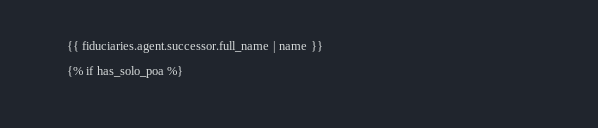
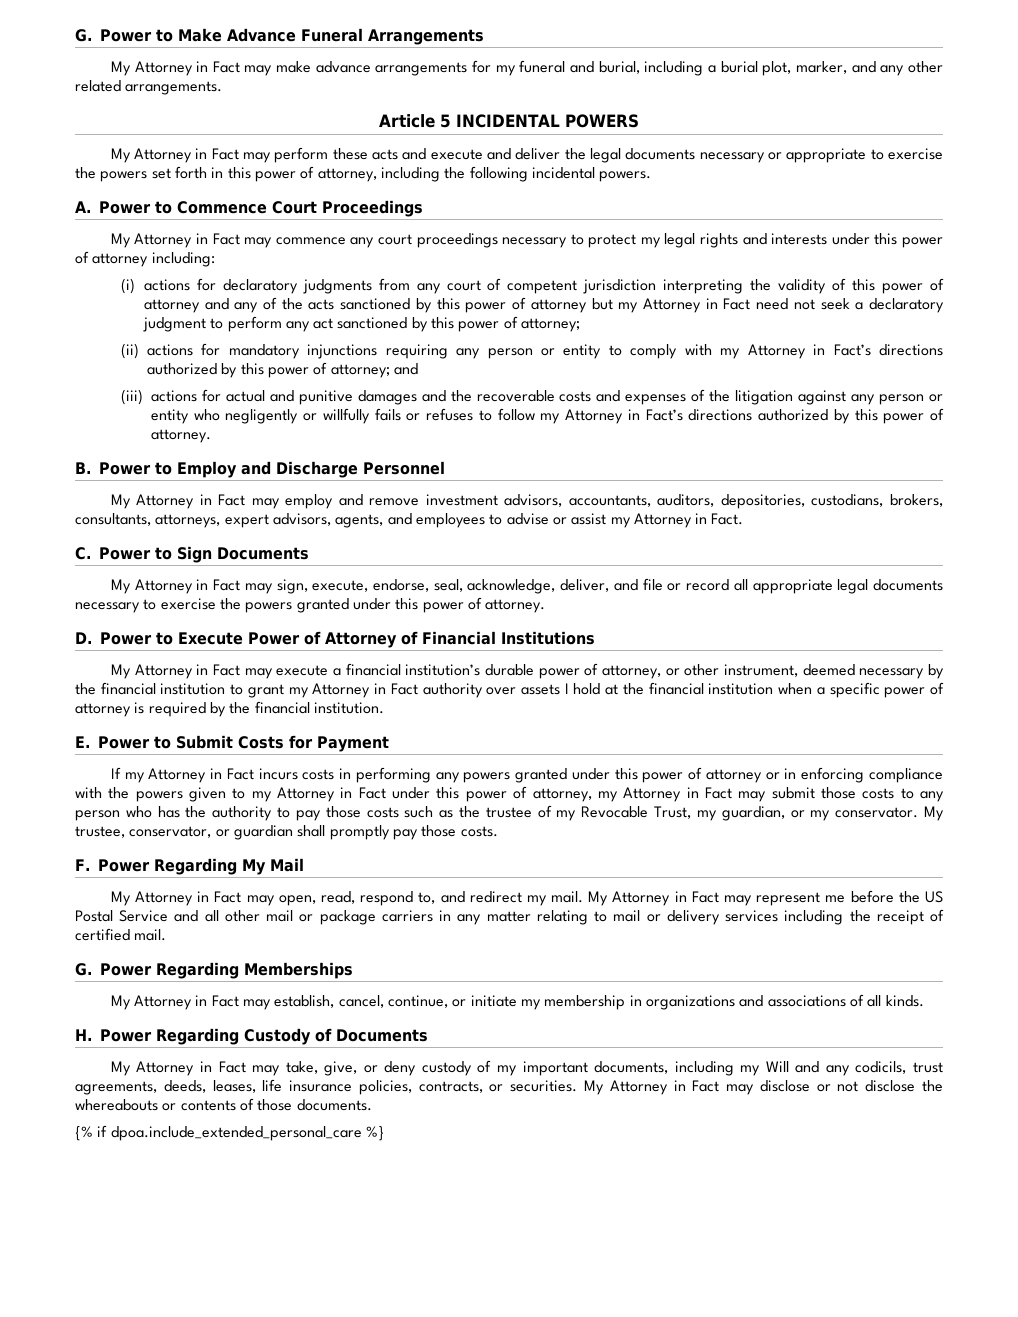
- {{ fiduciaries.agent.successor.full_name | name }}
+ G. Power to Make Advance Funeral Arrangements
+ My Attorney in Fact may make advance arrangements for my funeral and burial, including a burial plot, marker, and any other related arrangements.
+ Article 5 INCIDENTAL POWERS
+ My Attorney in Fact may perform these acts and execute and deliver the legal documents necessary or appropriate to exercise the powers set forth in this power of attorney, including the following incidental powers.
+ A. Power to Commence Court Proceedings
+ My Attorney in Fact may commence any court proceedings necessary to protect my legal rights and interests under this power of attorney including:
+ (i) actions for declaratory judgments from any court of competent jurisdiction interpreting the validity of this power of attorney and any of the acts sanctioned by this power of attorney but my Attorney in Fact need not seek a declaratory judgment to perform any act sanctioned by this power of attorney;
+ (ii) actions for mandatory injunctions requiring any person or entity to comply with my Attorney in Fact’s directions authorized by this power of attorney; and
+ (iii) actions for actual and punitive damages and the recoverable costs and expenses of the litigation against any person or entity who negligently or willfully fails or refuses to follow my Attorney in Fact’s directions authorized by this power of attorney.
+ B. Power to Employ and Discharge Personnel
+ My Attorney in Fact may employ and remove investment advisors, accountants, auditors, depositories, custodians, brokers, consultants, attorneys, expert advisors, agents, and employees to advise or assist my Attorney in Fact.
+ C. Power to Sign Documents
+ My Attorney in Fact may sign, execute, endorse, seal, acknowledge, deliver, and file or record all appropriate legal documents necessary to exercise the powers granted under this power of attorney.
+ D. Power to Execute Power of Attorney of Financial Institutions
+ My Attorney in Fact may execute a financial institution’s durable power of attorney, or other instrument, deemed necessary by the financial institution to grant my Attorney in Fact authority over assets I hold at the financial institution when a specific power of attorney is required by the financial institution.
+ E. Power to Submit Costs for Payment
+ If my Attorney in Fact incurs costs in performing any powers granted under this power of attorney or in enforcing compliance with the powers given to my Attorney in Fact under this power of attorney, my Attorney in Fact may submit those costs to any person who has the authority to pay those costs such as the trustee of my Revocable Trust, my guardian, or my conservator. My trustee, conservator, or guardian shall promptly pay those costs.
+ F. Power Regarding My Mail
+ My Attorney in Fact may open, read, respond to, and redirect my mail. My Attorney in Fact may represent me before the US Postal Service and all other mail or package carriers in any matter relating to mail or delivery services including the receipt of certified mail.
+ G. Power Regarding Memberships
+ My Attorney in Fact may establish, cancel, continue, or initiate my membership in organizations and associations of all kinds.
+ H. Power Regarding Custody of Documents
+ My Attorney in Fact may take, give, or deny custody of my important documents, including my Will and any codicils, trust agreements, deeds, leases, life insurance policies, contracts, or securities. My Attorney in Fact may disclose or not disclose the whereabouts or contents of those documents.
- {% if has_solo_poa %}
+ {% if dpoa.include_extended_personal_care %}

